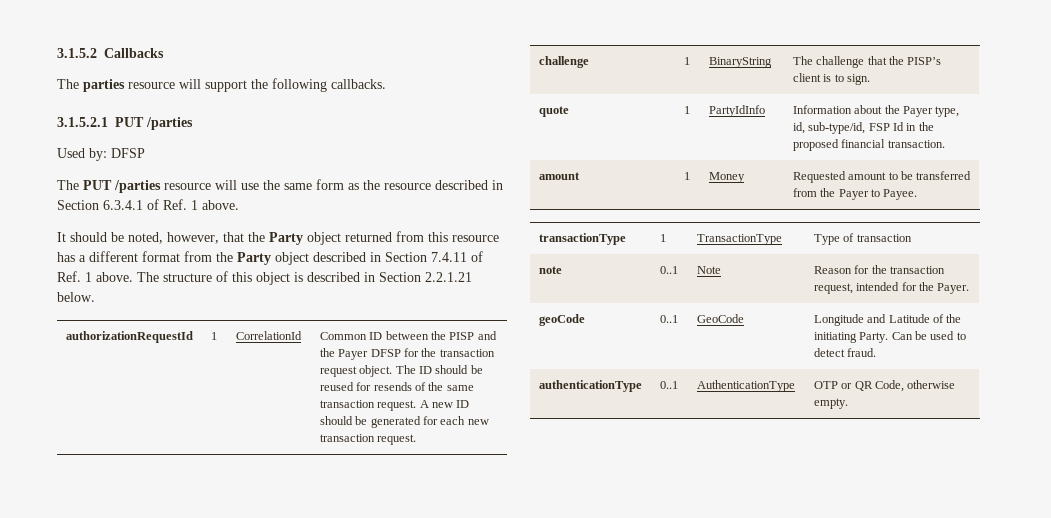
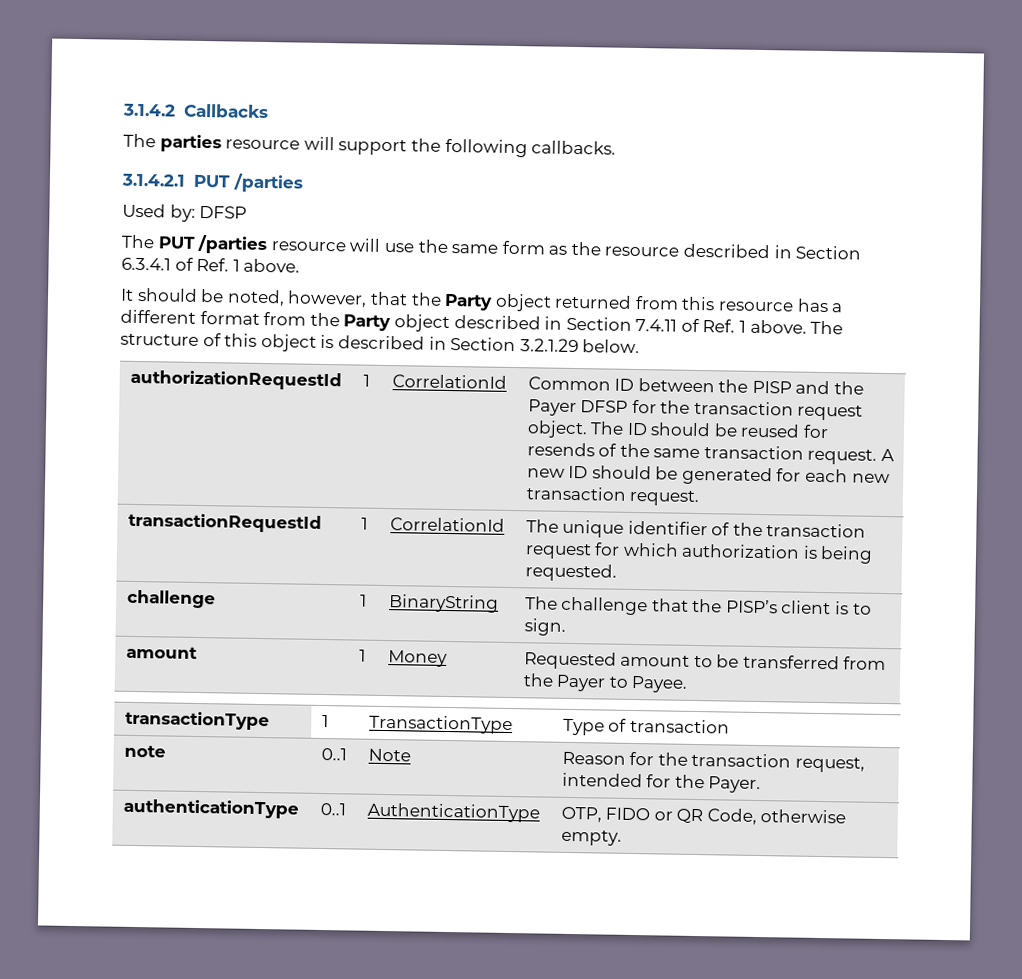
- 3.1.5.2 Callbacks
+ 3.1.4.2 Callbacks
- 3.1.5.2.1 PUT /parties
+ 3.1.4.2.1 PUT /parties
- The structure of this object is described in Section 2.2.1.21 below.
+ The structure of this object is described in Section 3.2.1.29 below.
+ transactionRequestId | 1 | CorrelationId | The unique identifier of the transaction request for which authorization is being requested.
- quote | 1 | PartyIdInfo | Information about the Payer type, id, sub-type/id, FSP Id in the proposed financial transaction.
- geoCode | 0..1 | GeoCode | Longitude and Latitude of the initiating Party. Can be used to detect fraud.
- authenticationType | 0..1 | AuthenticationType | OTP or QR Code, otherwise empty.
+ authenticationType | 0..1 | AuthenticationType | OTP, FIDO or QR Code, otherwise empty.

